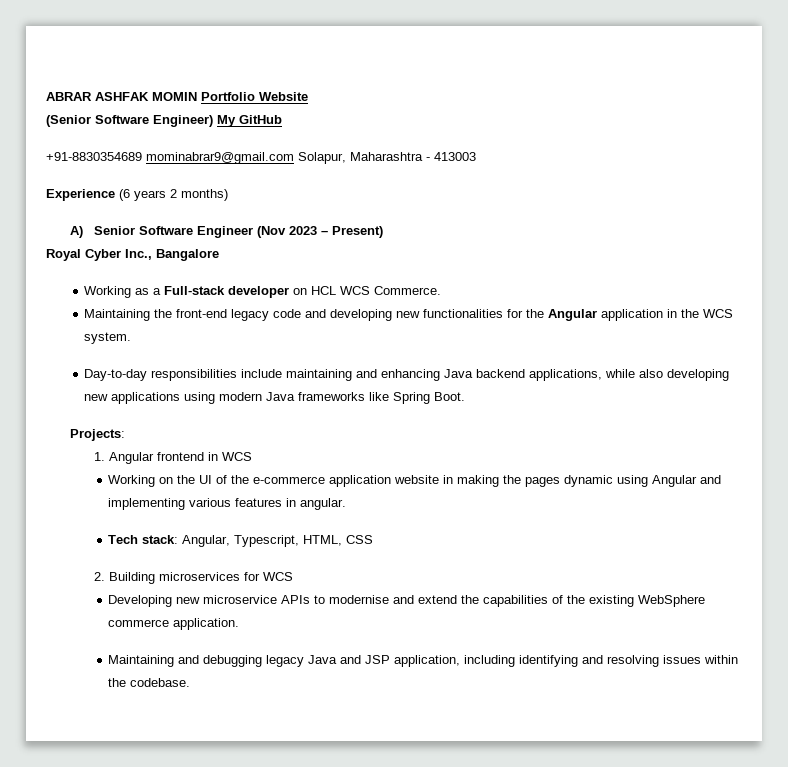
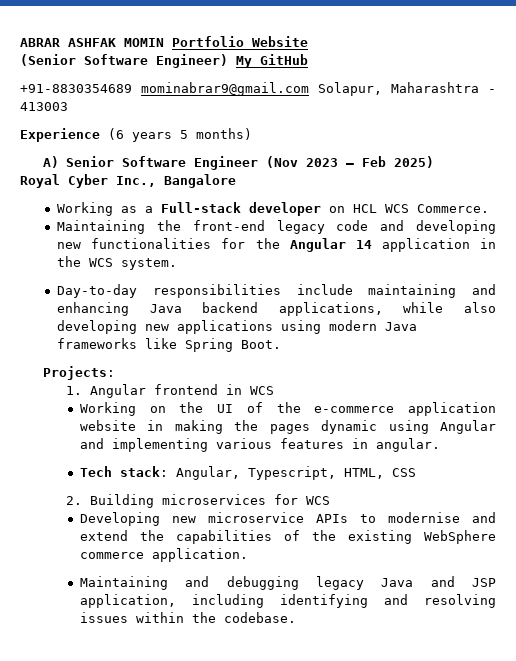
- Experience (6 years 2 months)
+ Experience (6 years 5 months)
- A) Senior Software Engineer (Nov 2023 – Present)
+ A) Senior Software Engineer (Nov 2023 – Feb 2025)
- Maintaining the front-end legacy code and developing new functionalities for the Angular application in the WCS system.
+ Maintaining the front-end legacy code and developing new functionalities for the Angular 14 application in the WCS system.

